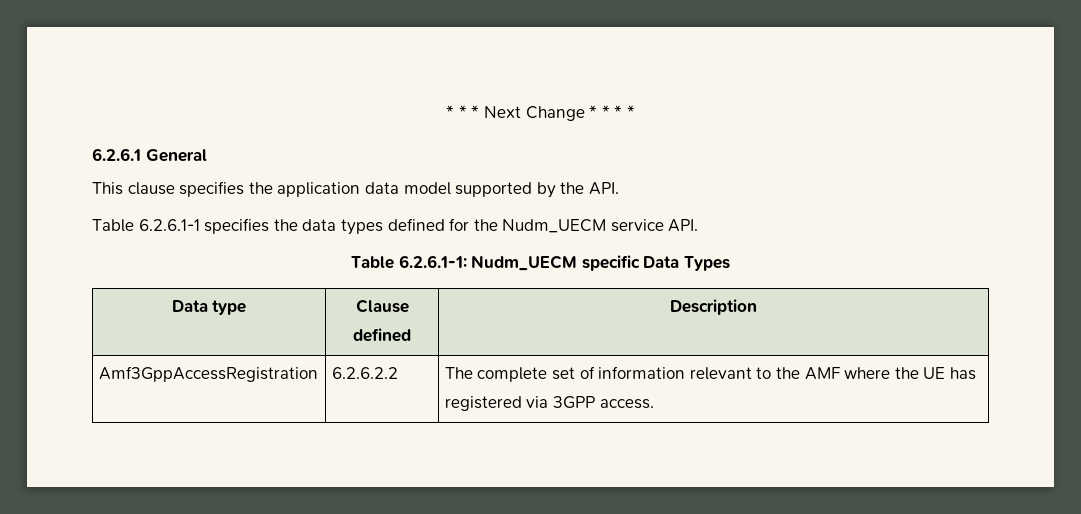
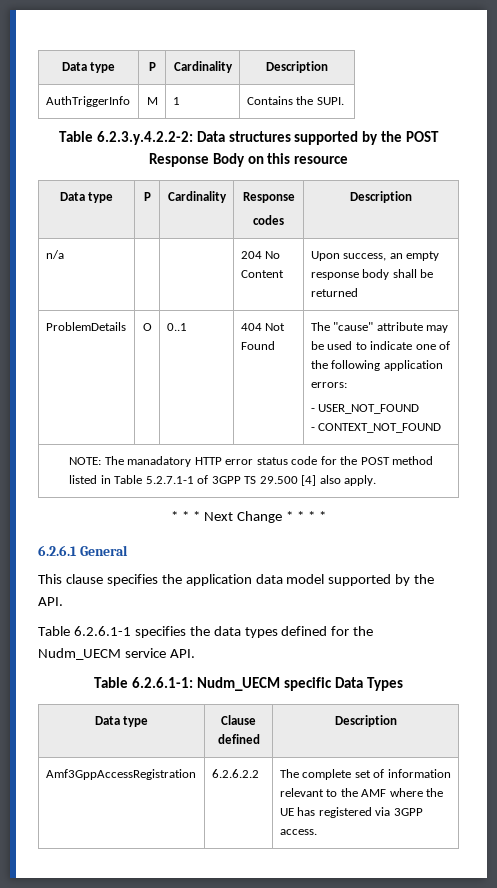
+ Data type | P | Cardinality | Description
+ AuthTriggerInfo | M | 1 | Contains the SUPI.
+ Table 6.2.3.y.4.2.2-2: Data structures supported by the POST Response Body on this resource
+ Data type | P | Cardinality | Response
+ codes | Description
+ n/a | | | 204 No Content | Upon success, an empty response body shall be returned
+ ProblemDetails | O | 0..1 | 404 Not Found | The "cause" attribute may be used to indicate one of the following application errors:
+ - USER_NOT_FOUND
+ - CONTEXT_NOT_FOUND
+ NOTE: The manadatory HTTP error status code for the POST method listed in Table 5.2.7.1-1 of 3GPP TS 29.500 [4] also apply.

